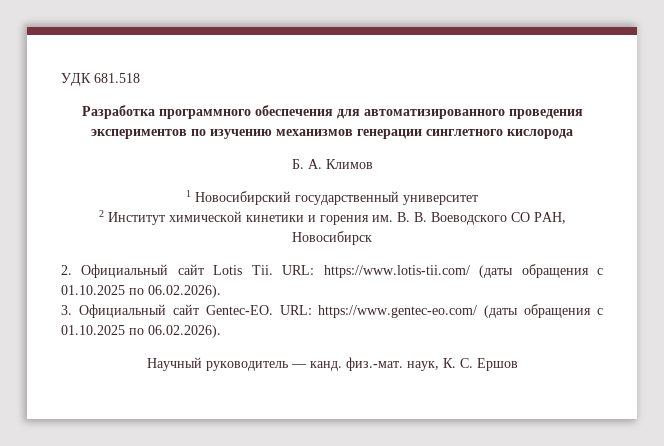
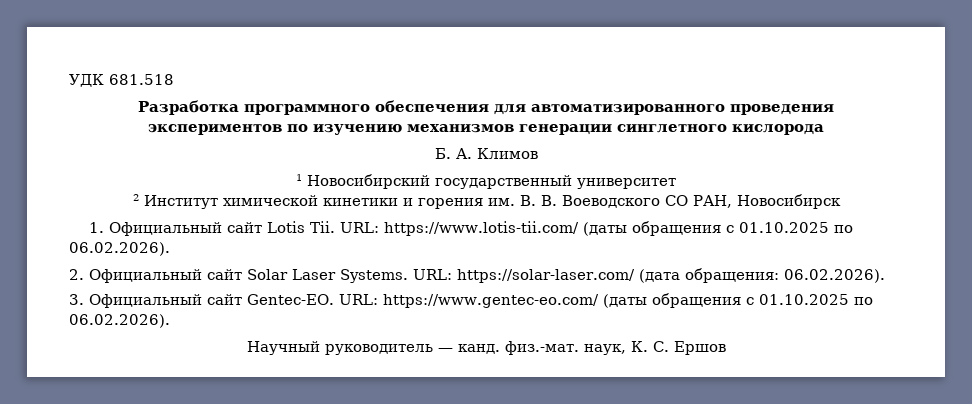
- 2. Официальный сайт Lotis Tii. URL: https://www.lotis-tii.com/ (даты обращения с 01.10.2025 по 06.02.2026).
+ 1. Официальный сайт Lotis Tii. URL: https://www.lotis-tii.com/ (даты обращения с 01.10.2025 по 06.02.2026).
+ 2. Официальный сайт Solar Laser Systems. URL: https://solar-laser.com/ (дата обращения: 06.02.2026).

